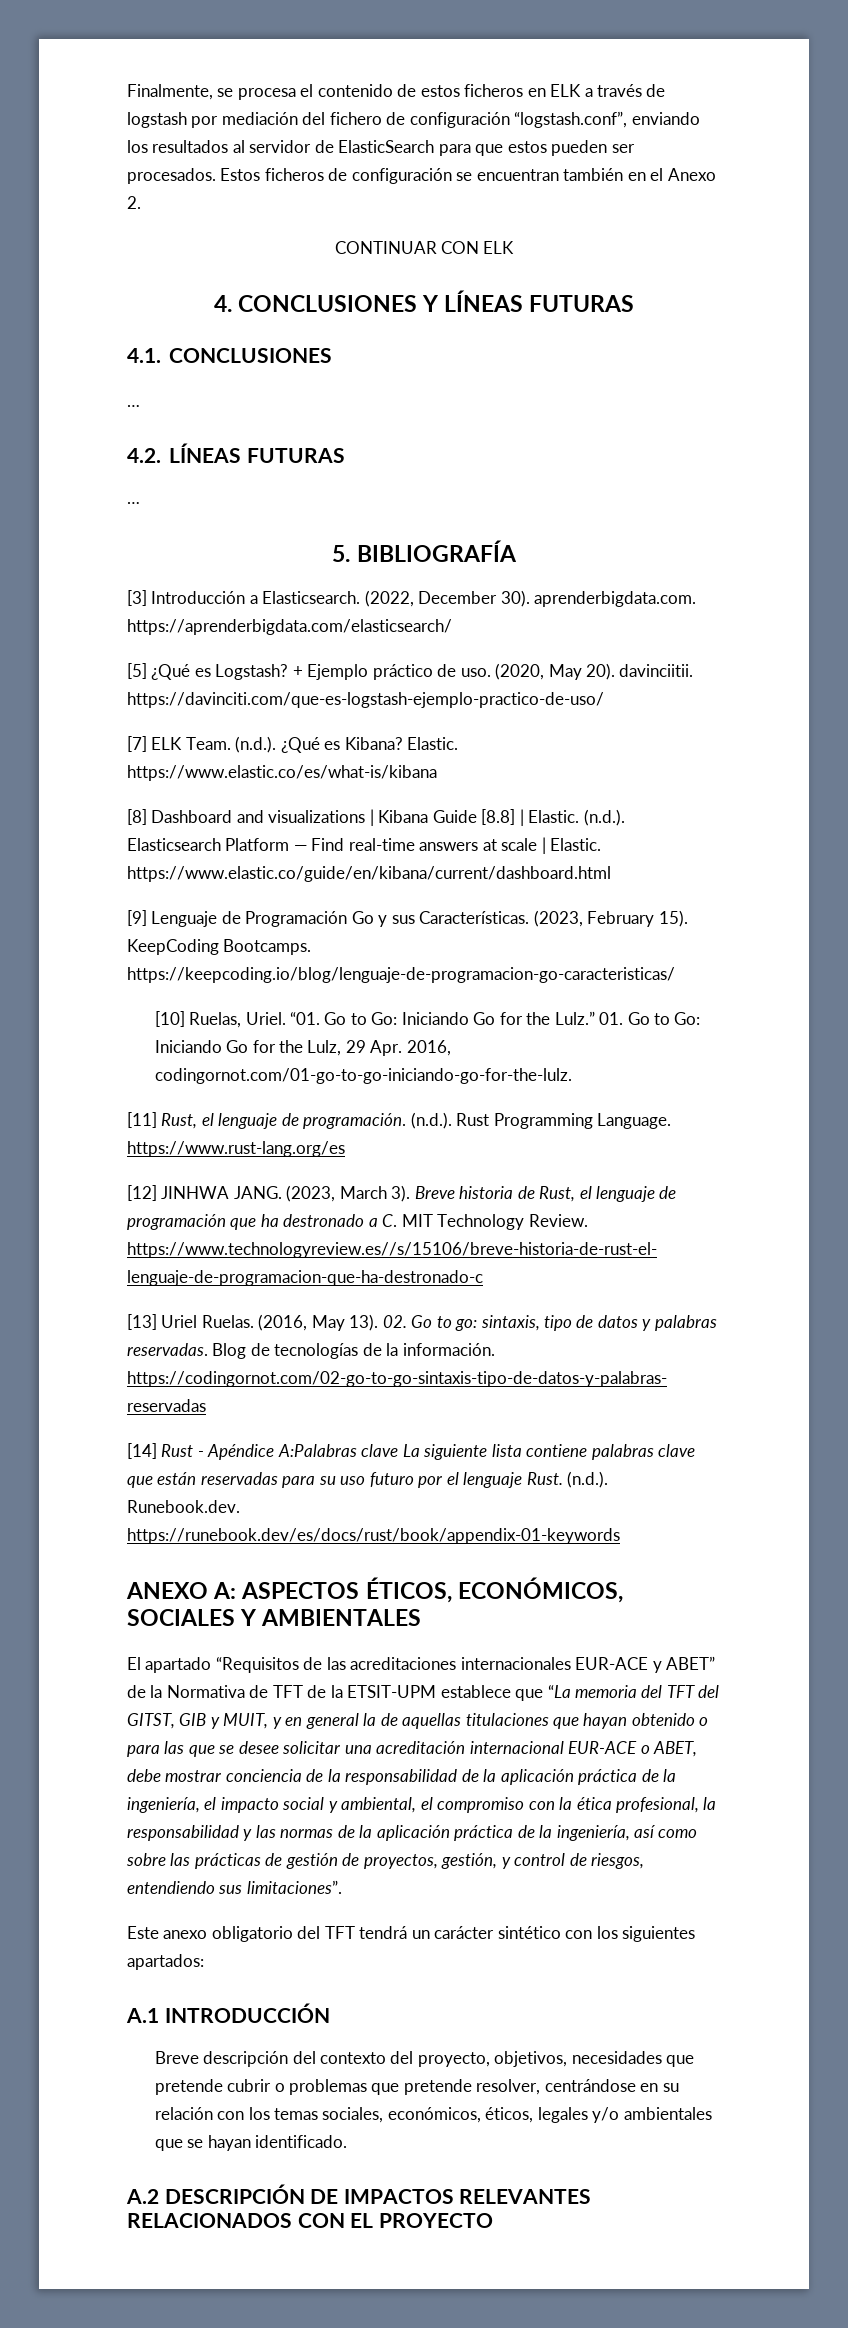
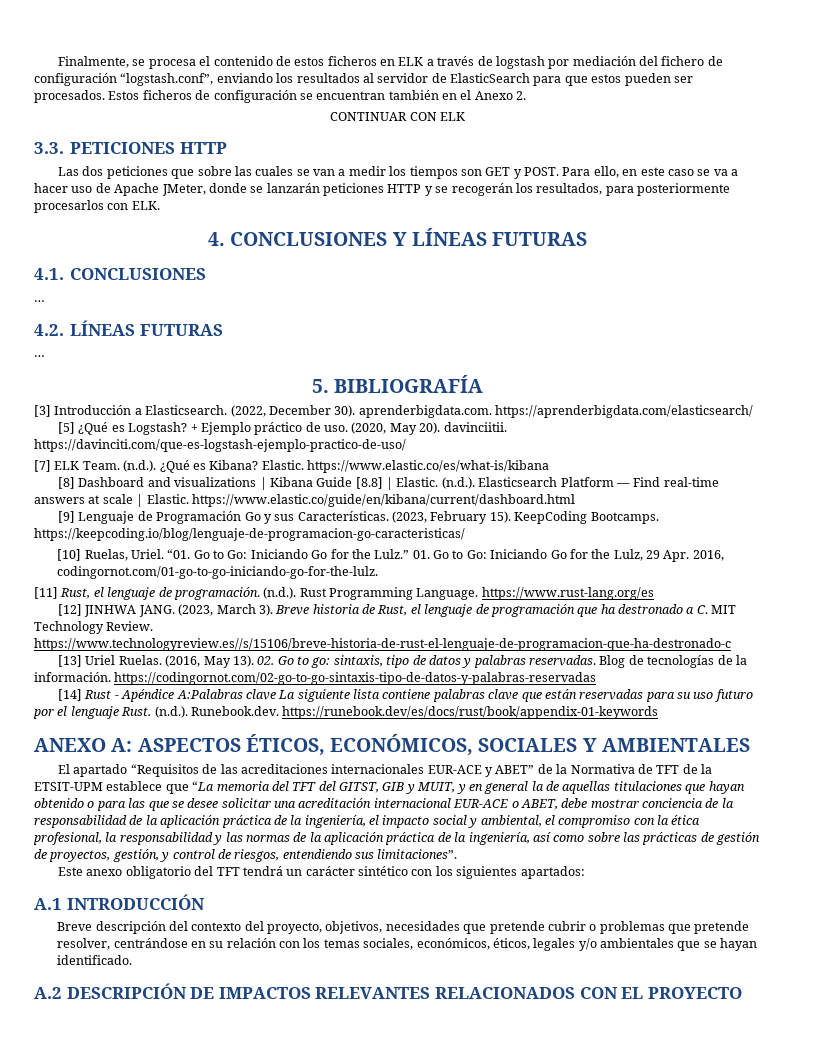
+ 3.3. PETICIONES HTTP
+ Las dos peticiones que sobre las cuales se van a medir los tiempos son GET y POST. Para ello, en este caso se va a hacer uso de Apache JMeter, donde se lanzarán peticiones HTTP y se recogerán los resultados, para posteriormente procesarlos con ELK.

